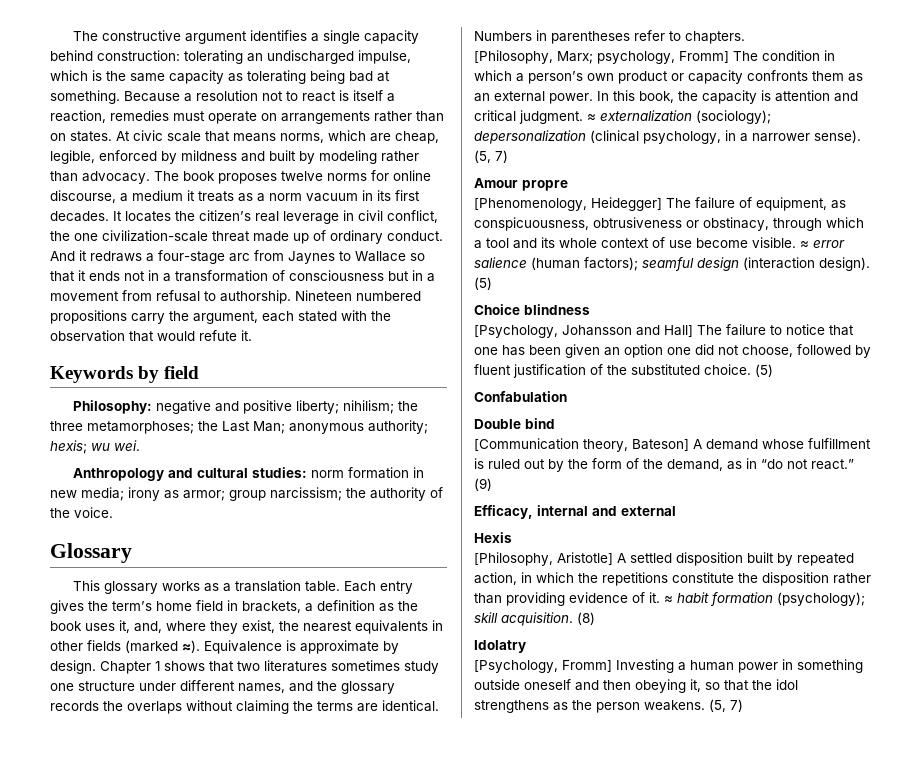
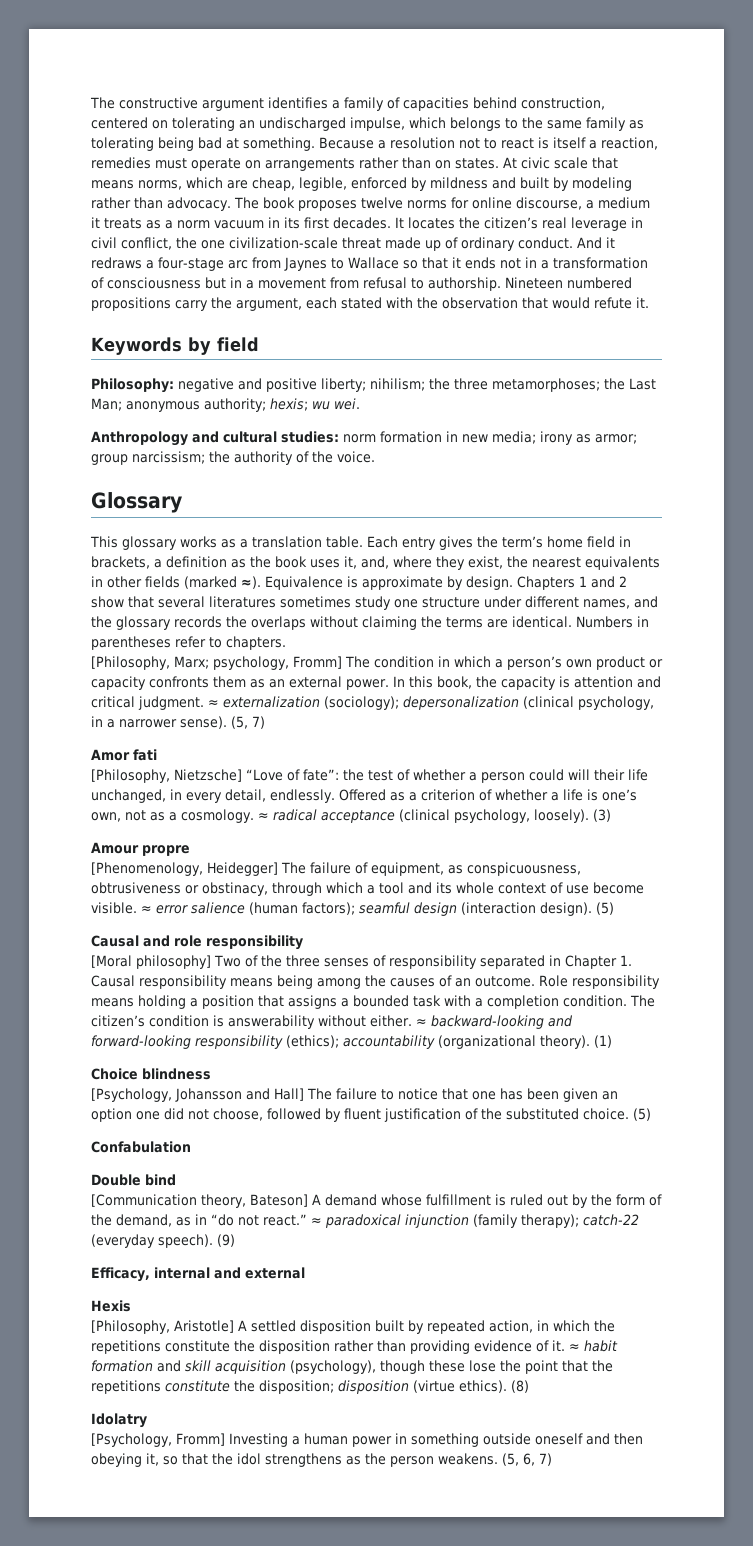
- The constructive argument identifies a single capacity behind construction: tolerating an undischarged impulse, which is the same capacity as tolerating being bad at something.
+ The constructive argument identifies a family of capacities behind construction, centered on tolerating an undischarged impulse, which belongs to the same family as tolerating being bad at something.
- Chapter 1 shows that two literatures sometimes study one structure under different names, and the glossary records the overlaps without claiming the terms are identical.
+ Chapters 1 and 2 show that several literatures sometimes study one structure under different names, and the glossary records the overlaps without claiming the terms are identical.
+ Amor fati
+ [Philosophy, Nietzsche] “Love of fate”: the test of whether a person could will their life unchanged, in every detail, endlessly. Offered as a criterion of whether a life is one’s own, not as a cosmology. ≈ radical acceptance (clinical psychology, loosely). (3)
+ Causal and role responsibility
+ [Moral philosophy] Two of the three senses of responsibility separated in Chapter 1. Causal responsibility means being among the causes of an outcome. Role responsibility means holding a position that assigns a bounded task with a completion condition. The citizen’s condition is answerability without either. ≈ backward-looking and forward-looking responsibility (ethics); accountability (organizational theory). (1)
+ ≈ paradoxical injunction (family therapy); catch-22 (everyday speech).
- ≈ habit formation (psychology); skill acquisition.
+ ≈ habit formation and skill acquisition (psychology), though these lose the point that the repetitions constitute the disposition; disposition (virtue ethics).
- [Psychology, Fromm] Investing a human power in something outside oneself and then obeying it, so that the idol strengthens as the person weakens. (5, 7)
+ [Psychology, Fromm] Investing a human power in something outside oneself and then obeying it, so that the idol strengthens as the person weakens. (5, 6, 7)

